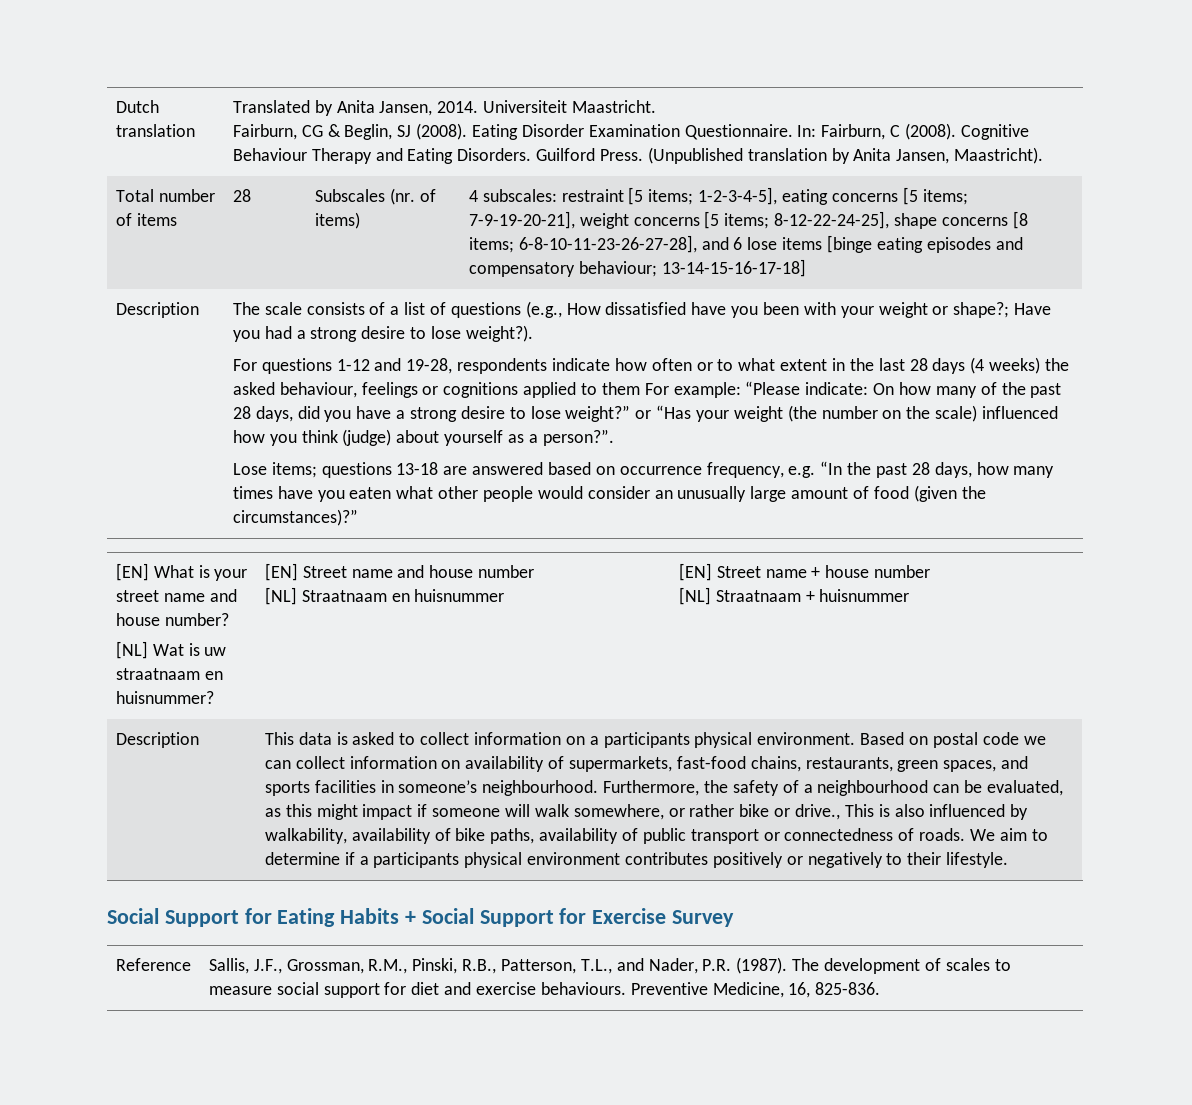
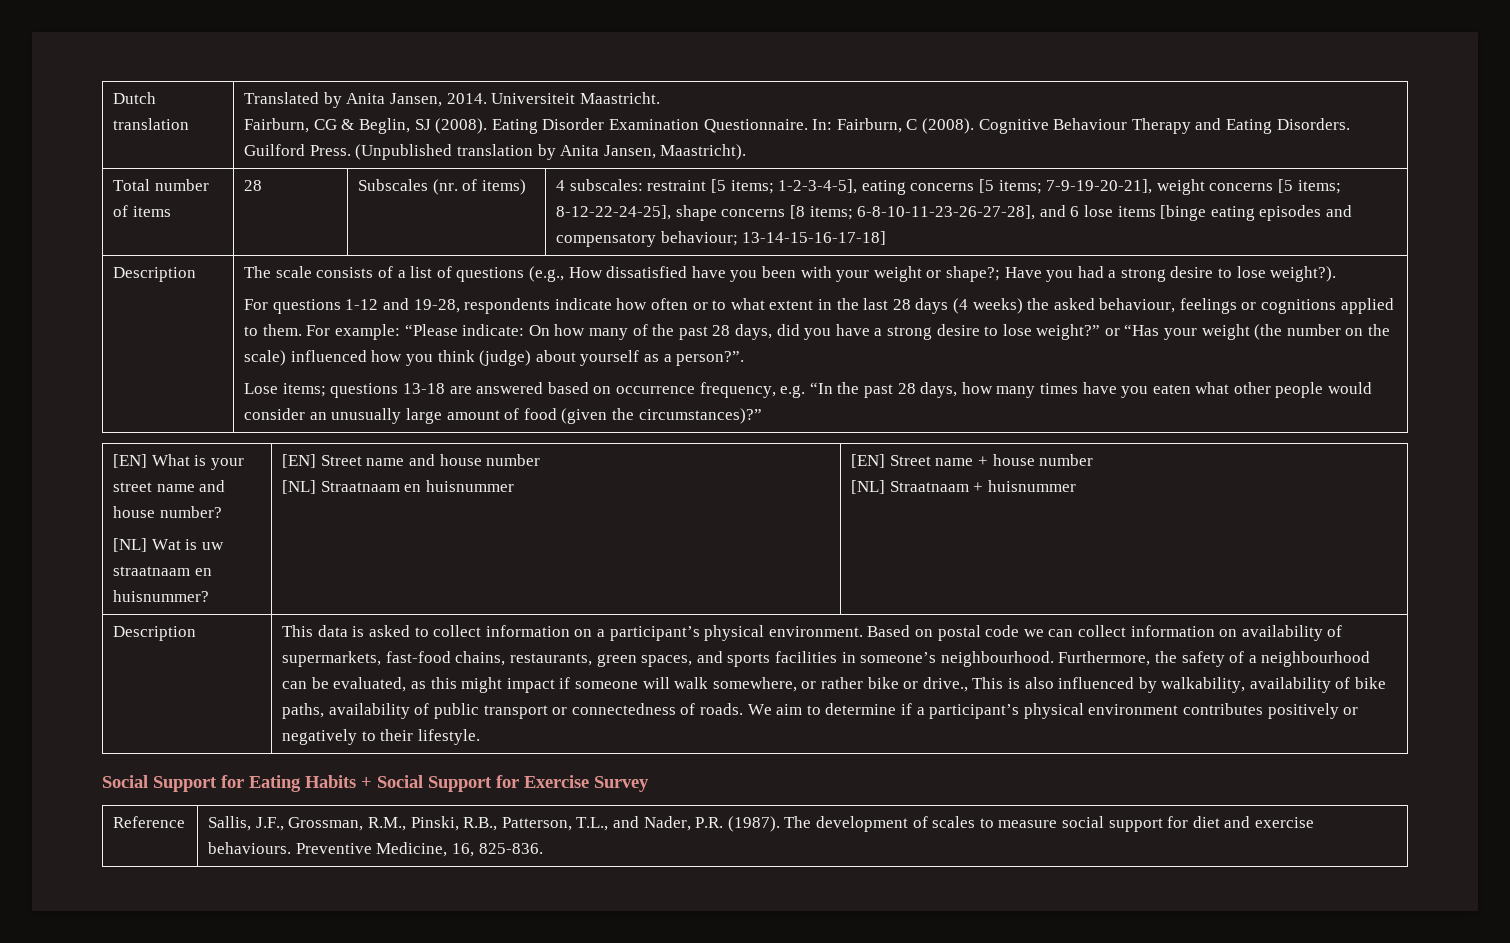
- For questions 1-12 and 19-28, respondents indicate how often or to what extent in the last 28 days (4 weeks) the asked behaviour, feelings or cognitions applied to them For example:
+ For questions 1-12 and 19-28, respondents indicate how often or to what extent in the last 28 days (4 weeks) the asked behaviour, feelings or cognitions applied to them. For example:
- This data is asked to collect information on a participants physical environment.
+ This data is asked to collect information on a participant’s physical environment.
- We aim to determine if a participants physical environment contributes positively or negatively to their lifestyle.
+ We aim to determine if a participant’s physical environment contributes positively or negatively to their lifestyle.

